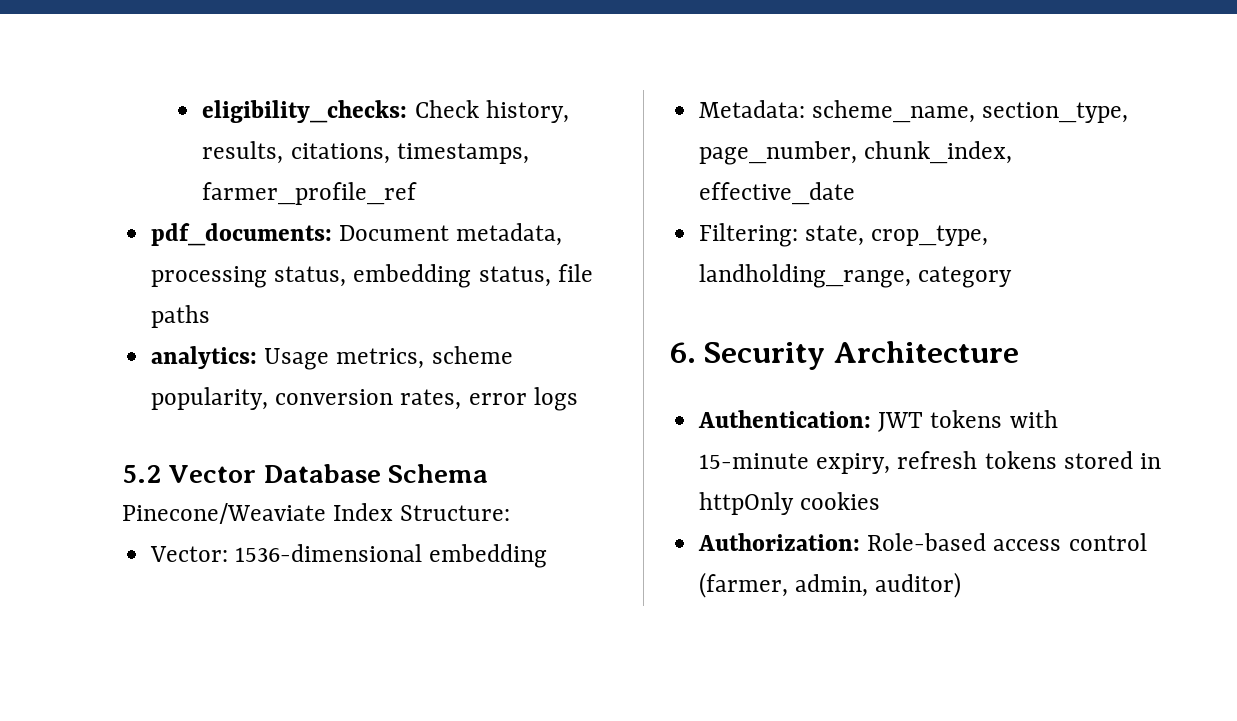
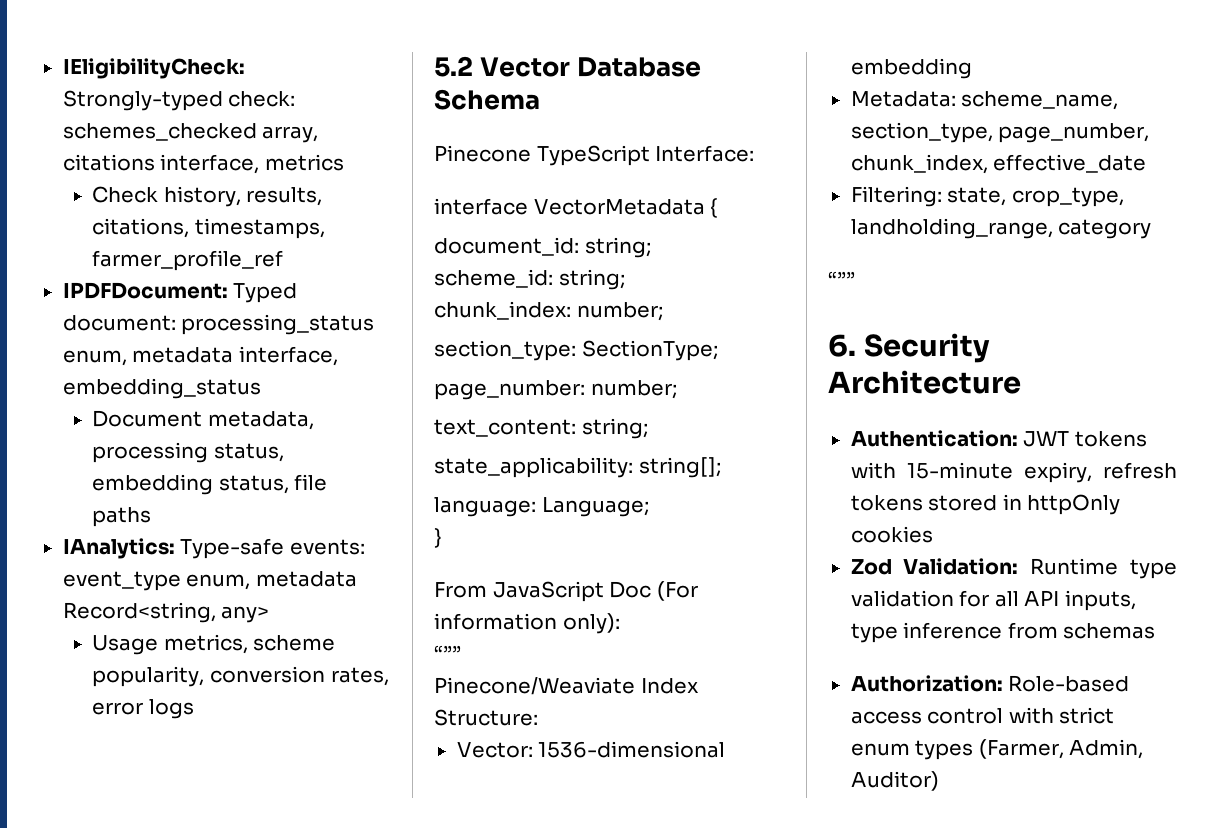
- eligibility_checks: Check history, results, citations, timestamps, farmer_profile_ref
+ IEligibilityCheck: Strongly-typed check: schemes_checked array, citations interface, metrics
+ Check history, results, citations, timestamps, farmer_profile_ref
- pdf_documents: Document metadata, processing status, embedding status, file paths
+ IPDFDocument: Typed document: processing_status enum, metadata interface, embedding_status
+ Document metadata, processing status, embedding status, file paths
- analytics: Usage metrics, scheme popularity, conversion rates, error logs
+ IAnalytics: Type-safe events: event_type enum, metadata Record<string, any>
+ Usage metrics, scheme popularity, conversion rates, error logs
+ Pinecone TypeScript Interface:
+ interface VectorMetadata {
+ document_id: string;
+ scheme_id: string;
+ chunk_index: number;
+ section_type: SectionType;
+ page_number: number;
+ text_content: string;
+ state_applicability: string[];
+ language: Language;
+ }
+ From JavaScript Doc (For information only):
+ “””
  Filtering: state, crop_type, landholding_range, category
+ “””
- Authorization: Role-based access control (farmer, admin, auditor)
+ Zod Validation: Runtime type validation for all API inputs, type inference from schemas
+ Authorization: Role-based access control with strict enum types (Farmer, Admin, Auditor)

